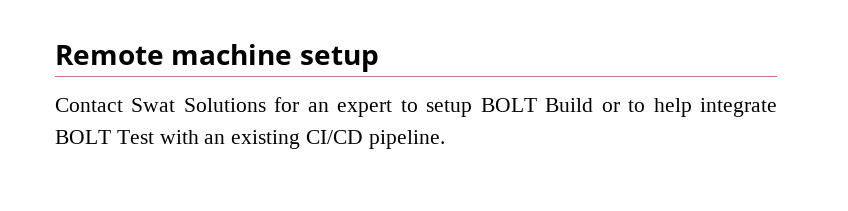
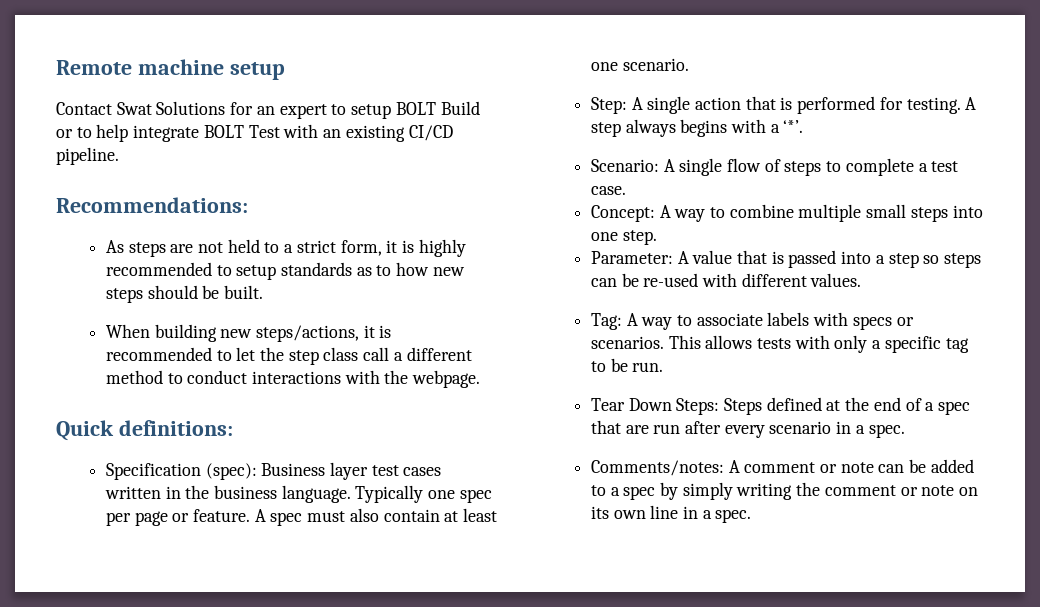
+ Recommendations:
+ As steps are not held to a strict form, it is highly recommended to setup standards as to how new steps should be built.
+ When building new steps/actions, it is recommended to let the step class call a different method to conduct interactions with the webpage.
+ Quick definitions:
+ Specification (spec): Business layer test cases written in the business language. Typically one spec per page or feature. A spec must also contain at least one scenario.
+ Step: A single action that is performed for testing. A step always begins with a ‘*’.
+ Scenario: A single flow of steps to complete a test case.
+ Concept: A way to combine multiple small steps into one step.
+ Parameter: A value that is passed into a step so steps can be re-used with different values.
+ Tag: A way to associate labels with specs or scenarios. This allows tests with only a specific tag to be run.
+ Tear Down Steps: Steps defined at the end of a spec that are run after every scenario in a spec.
+ Comments/notes: A comment or note can be added to a spec by simply writing the comment or note on its own line in a spec.

